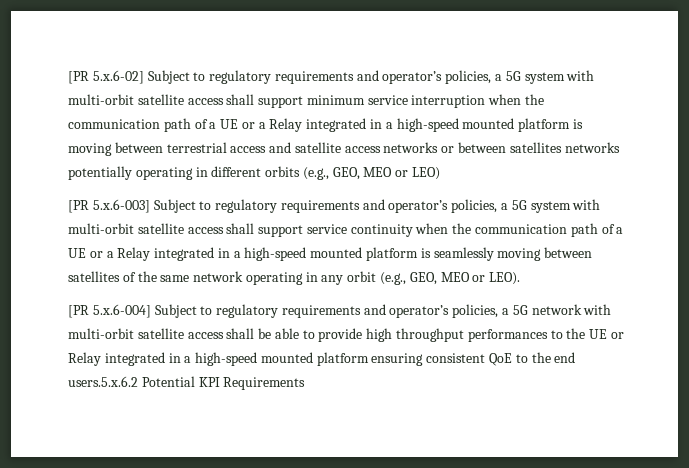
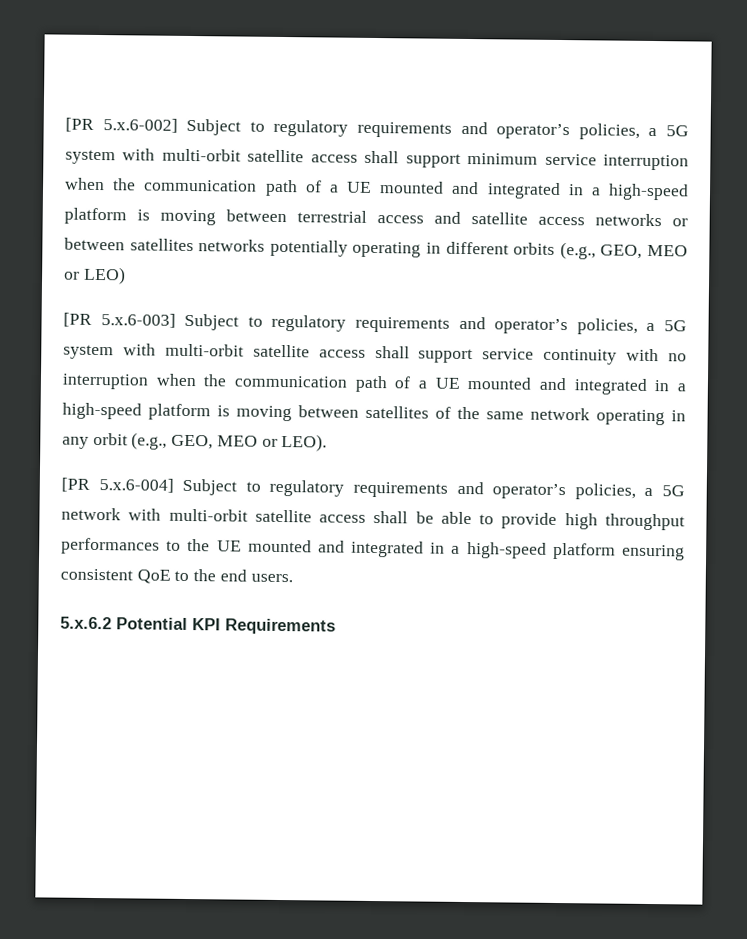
- [PR 5.x.6-02] Subject to regulatory requirements and operator’s policies, a 5G system with multi-orbit satellite access shall support minimum service interruption when the communication path of a UE or a Relay integrated in a high-speed mounted platform is moving between terrestrial access and satellite access networks or between satellites networks potentially operating in different orbits (e.g., GEO, MEO or LEO)
+ [PR 5.x.6-002] Subject to regulatory requirements and operator’s policies, a 5G system with multi-orbit satellite access shall support minimum service interruption when the communication path of a UE mounted and integrated in a high-speed platform is moving between terrestrial access and satellite access networks or between satellites networks potentially operating in different orbits (e.g., GEO, MEO or LEO)
- [PR 5.x.6-003] Subject to regulatory requirements and operator’s policies, a 5G system with multi-orbit satellite access shall support service continuity when the communication path of a UE or a Relay integrated in a high-speed mounted platform is seamlessly moving between satellites of the same network operating in any orbit (e.g., GEO, MEO or LEO).
+ [PR 5.x.6-003] Subject to regulatory requirements and operator’s policies, a 5G system with multi-orbit satellite access shall support service continuity with no interruption when the communication path of a UE mounted and integrated in a high-speed platform is moving between satellites of the same network operating in any orbit (e.g., GEO, MEO or LEO).
- [PR 5.x.6-004] Subject to regulatory requirements and operator’s policies, a 5G network with multi-orbit satellite access shall be able to provide high throughput performances to the UE or Relay integrated in a high-speed mounted platform ensuring consistent QoE to the end users.5.x.6.2 Potential KPI Requirements
+ [PR 5.x.6-004] Subject to regulatory requirements and operator’s policies, a 5G network with multi-orbit satellite access shall be able to provide high throughput performances to the UE mounted and integrated in a high-speed platform ensuring consistent QoE to the end users.
+ 5.x.6.2 Potential KPI Requirements

